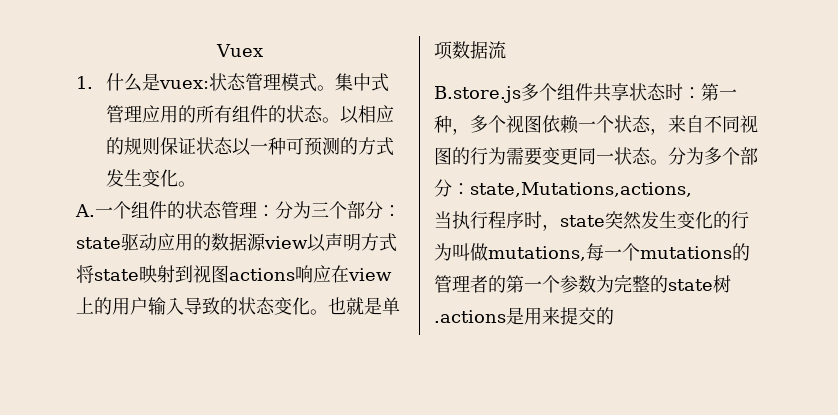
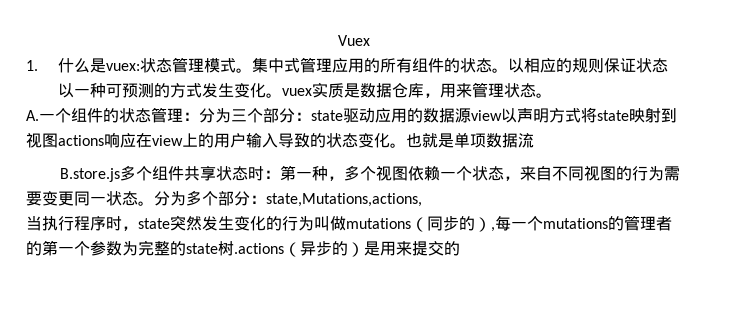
- 以相应的规则保证状态以一种可预测的方式发生变化。
+ 以相应的规则保证状态以一种可预测的方式发生变化。vuex实质是数据仓库，用来管理状态。
- 当执行程序时，state突然发生变化的行为叫做mutations,每一个mutations的管理者的第一个参数为完整的state树.actions是用来提交的
+ 当执行程序时，state突然发生变化的行为叫做mutations（同步的）,每一个mutations的管理者的第一个参数为完整的state树.actions（异步的）是用来提交的

